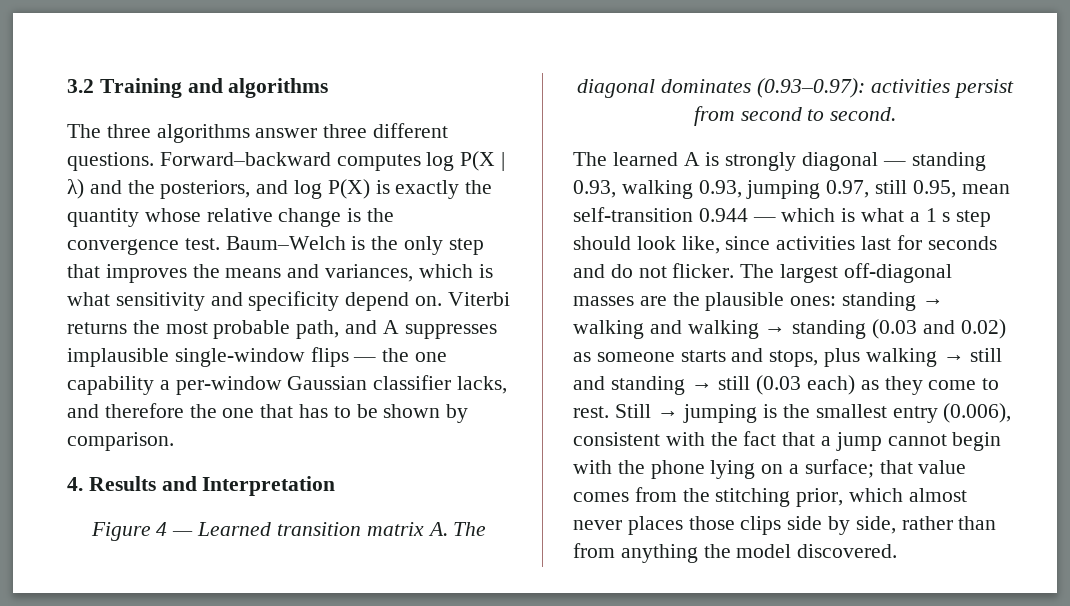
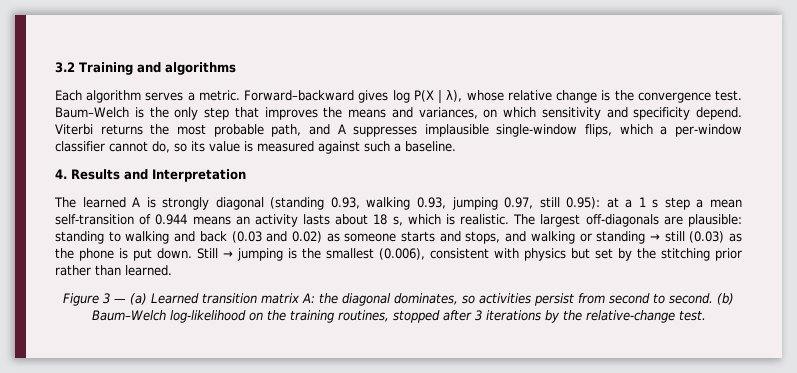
- The three algorithms answer three different questions. Forward–backward computes log P(X | λ) and the posteriors, and log P(X) is exactly the quantity whose relative change is the convergence test.
+ Each algorithm serves a metric. Forward–backward gives log P(X | λ), whose relative change is the convergence test.
- Baum–Welch is the only step that improves the means and variances, which is what sensitivity and specificity depend on.
+ Baum–Welch is the only step that improves the means and variances, on which sensitivity and specificity depend.
- Viterbi returns the most probable path, and A suppresses implausible single-window flips — the one capability a per-window Gaussian classifier lacks, and therefore the one that has to be shown by comparison.
+ Viterbi returns the most probable path, and A suppresses implausible single-window flips, which a per-window classifier cannot do, so its value is measured against such a baseline.
  4. Results and Interpretation
- Figure 4 — Learned transition matrix A. The diagonal dominates (0.93–0.97): activities persist from second to second.
- The learned A is strongly diagonal — standing 0.93, walking 0.93, jumping 0.97, still 0.95, mean self-transition 0.944 — which is what a 1 s step should look like, since activities last for seconds and do not flicker. The largest off-diagonal masses are the plausible ones: standing → walking and walking → standing (0.03 and 0.02) as someone starts and stops, plus walking → still and standing → still (0.03 each) as they come to rest.
+ The learned A is strongly diagonal (standing 0.93, walking 0.93, jumping 0.97, still 0.95): at a 1 s step a mean self-transition of 0.944 means an activity lasts about 18 s, which is realistic. The largest off-diagonals are plausible: standing to walking and back (0.03 and 0.02) as someone starts and stops, and walking or standing → still (0.03) as the phone is put down.
- Still → jumping is the smallest entry (0.006), consistent with the fact that a jump cannot begin with the phone lying on a surface; that value comes from the stitching prior, which almost never places those clips side by side, rather than from anything the model discovered.
+ Still → jumping is the smallest (0.006), consistent with physics but set by the stitching prior rather than learned.
+ Figure 3 — (a) Learned transition matrix A: the diagonal dominates, so activities persist from second to second. (b) Baum–Welch log-likelihood on the training routines, stopped after 3 iterations by the relative-change test.

